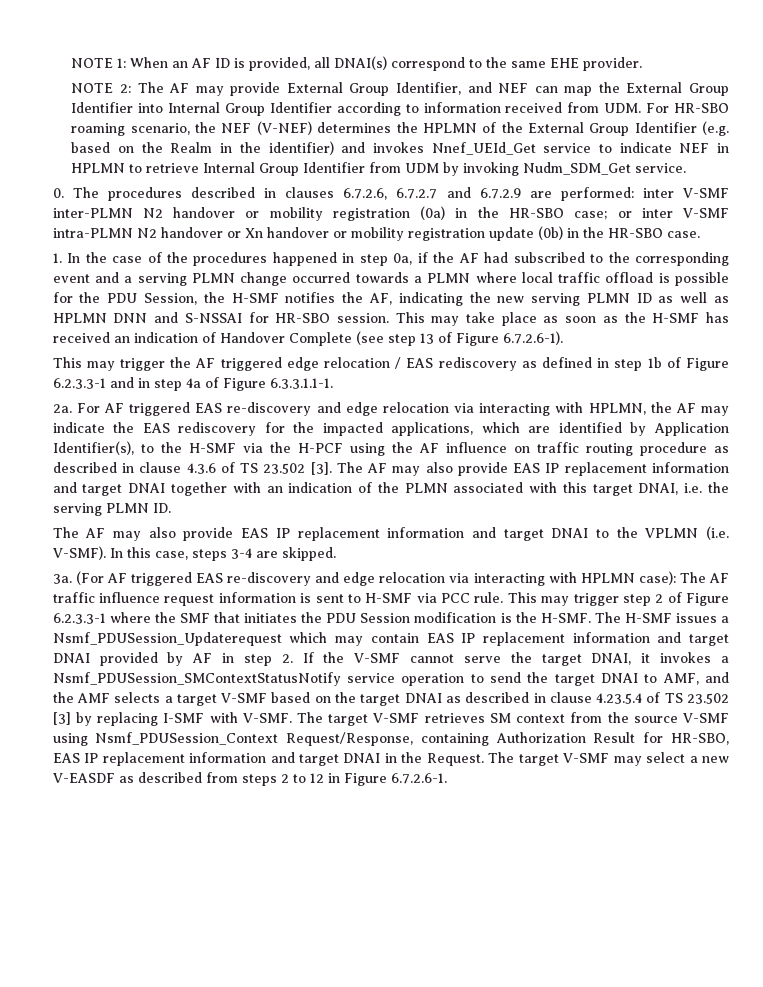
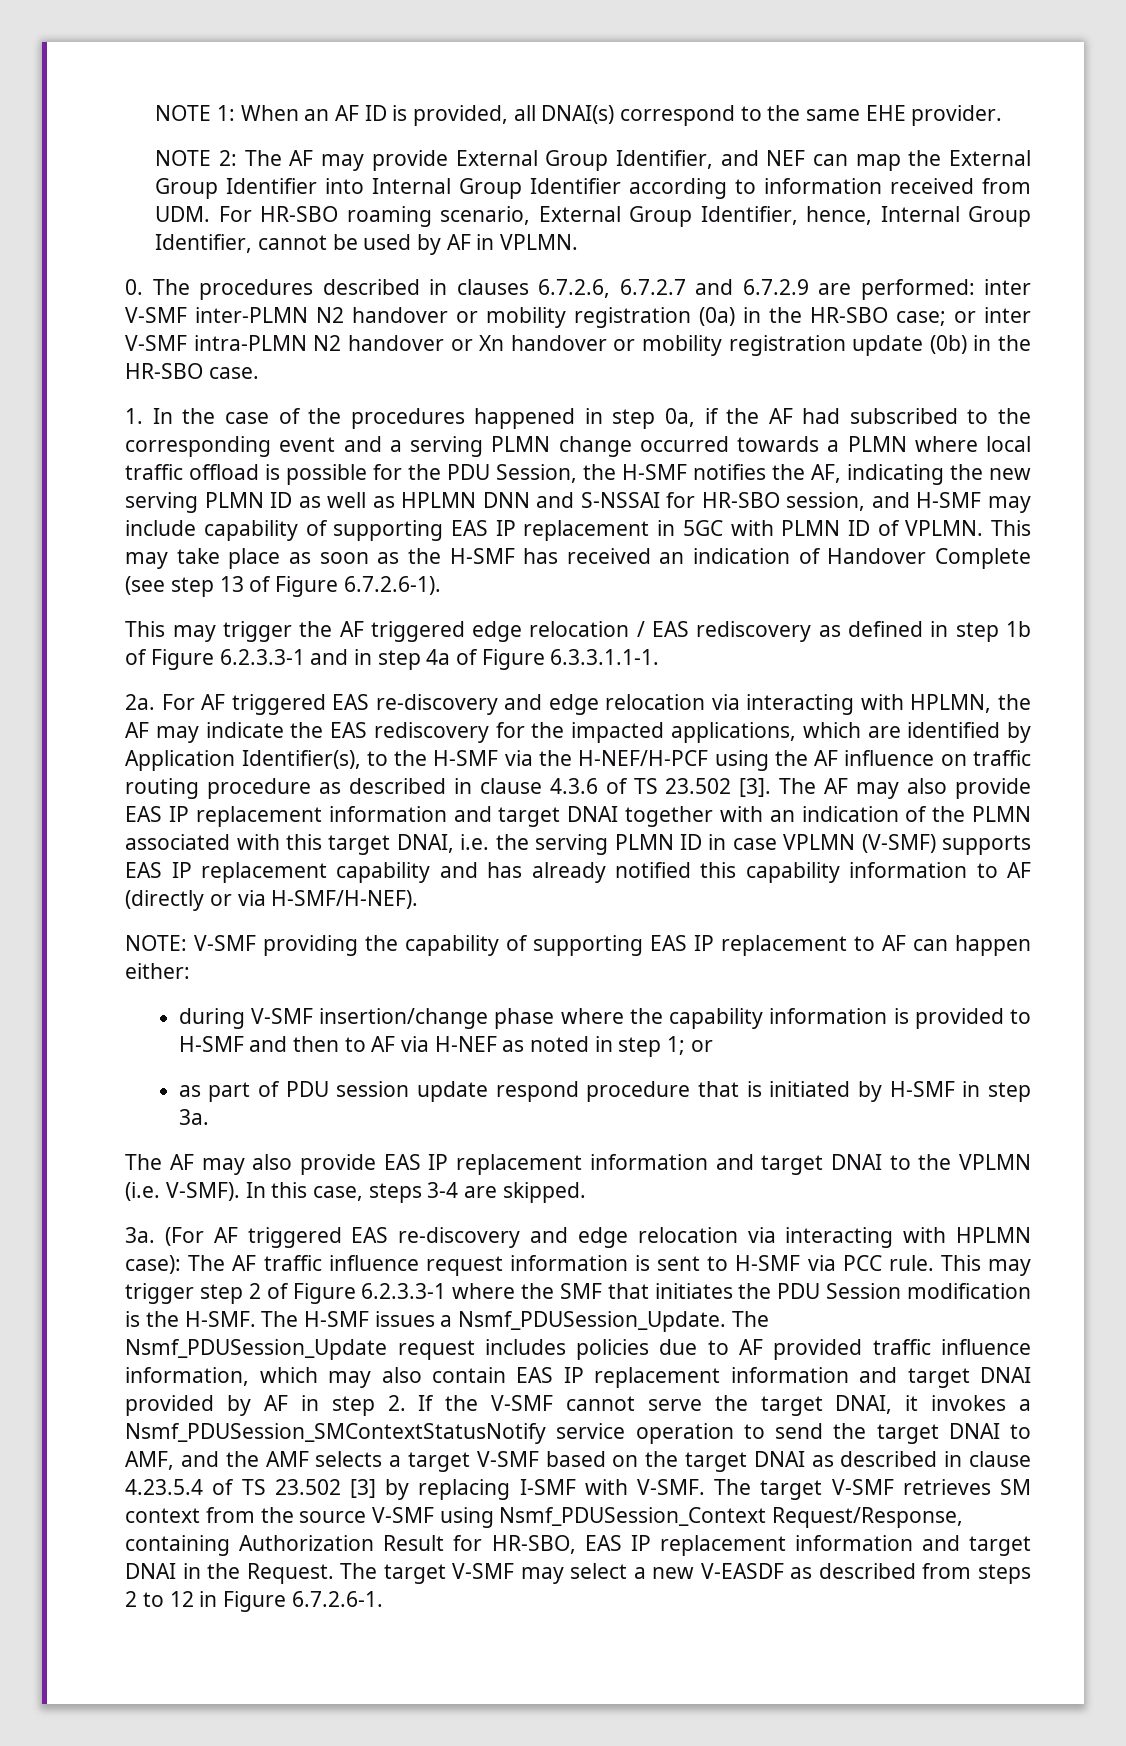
- NOTE 2: The AF may provide External Group Identifier, and NEF can map the External Group Identifier into Internal Group Identifier according to information received from UDM. For HR-SBO roaming scenario, the NEF (V-NEF) determines the HPLMN of the External Group Identifier (e.g. based on the Realm in the identifier) and invokes Nnef_UEId_Get service to indicate NEF in HPLMN to retrieve Internal Group Identifier from UDM by invoking Nudm_SDM_Get service.
+ NOTE 2: The AF may provide External Group Identifier, and NEF can map the External Group Identifier into Internal Group Identifier according to information received from UDM. For HR-SBO roaming scenario, External Group Identifier, hence, Internal Group Identifier, cannot be used by AF in VPLMN.
- 1. In the case of the procedures happened in step 0a, if the AF had subscribed to the corresponding event and a serving PLMN change occurred towards a PLMN where local traffic offload is possible for the PDU Session, the H-SMF notifies the AF, indicating the new serving PLMN ID as well as HPLMN DNN and S-NSSAI for HR-SBO session.
+ 1. In the case of the procedures happened in step 0a, if the AF had subscribed to the corresponding event and a serving PLMN change occurred towards a PLMN where local traffic offload is possible for the PDU Session, the H-SMF notifies the AF, indicating the new serving PLMN ID as well as HPLMN DNN and S-NSSAI for HR-SBO session, and H-SMF may include capability of supporting EAS IP replacement in 5GC with PLMN ID of VPLMN.
- For AF triggered EAS re-discovery and edge relocation via interacting with HPLMN, the AF may indicate the EAS rediscovery for the impacted applications, which are identified by Application Identifier(s), to the H-SMF via the H-PCF using the AF influence on traffic routing procedure as described in clause 4.3.6 of TS 23.502 [3].
+ For AF triggered EAS re-discovery and edge relocation via interacting with HPLMN, the AF may indicate the EAS rediscovery for the impacted applications, which are identified by Application Identifier(s), to the H-SMF via the H-NEF/H-PCF using the AF influence on traffic routing procedure as described in clause 4.3.6 of TS 23.502 [3].
- The AF may also provide EAS IP replacement information and target DNAI together with an indication of the PLMN associated with this target DNAI, i.e. the serving PLMN ID.
+ The AF may also provide EAS IP replacement information and target DNAI together with an indication of the PLMN associated with this target DNAI, i.e. the serving PLMN ID in case VPLMN (V-SMF) supports EAS IP replacement capability and has already notified this capability information to AF (directly or via H-SMF/H-NEF).
+ NOTE: V-SMF providing the capability of supporting EAS IP replacement to AF can happen either:
+ during V-SMF insertion/change phase where the capability information is provided to H-SMF and then to AF via H-NEF as noted in step 1; or
+ as part of PDU session update respond procedure that is initiated by H-SMF in step 3a.
- The H-SMF issues a Nsmf_PDUSession_Updaterequest which may contain EAS IP replacement information and target DNAI provided by AF in step 2. If the V-SMF cannot serve the target DNAI, it invokes a Nsmf_PDUSession_SMContextStatusNotify service operation to send the target DNAI to AMF, and the AMF selects a target V-SMF based on the target DNAI as described in clause 4.23.5.4 of TS 23.502 [3] by replacing I-SMF with V-SMF.
+ The H-SMF issues a Nsmf_PDUSession_Update. The Nsmf_PDUSession_Update request includes policies due to AF provided traffic influence information, which may also contain EAS IP replacement information and target DNAI provided by AF in step 2. If the V-SMF cannot serve the target DNAI, it invokes a Nsmf_PDUSession_SMContextStatusNotify service operation to send the target DNAI to AMF, and the AMF selects a target V-SMF based on the target DNAI as described in clause 4.23.5.4 of TS 23.502 [3] by replacing I-SMF with V-SMF.

